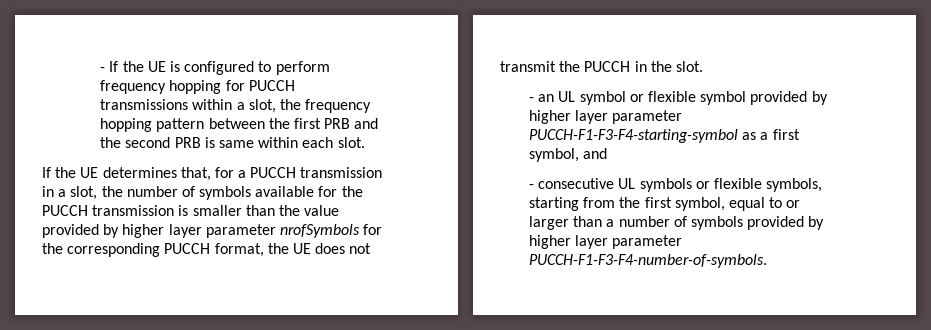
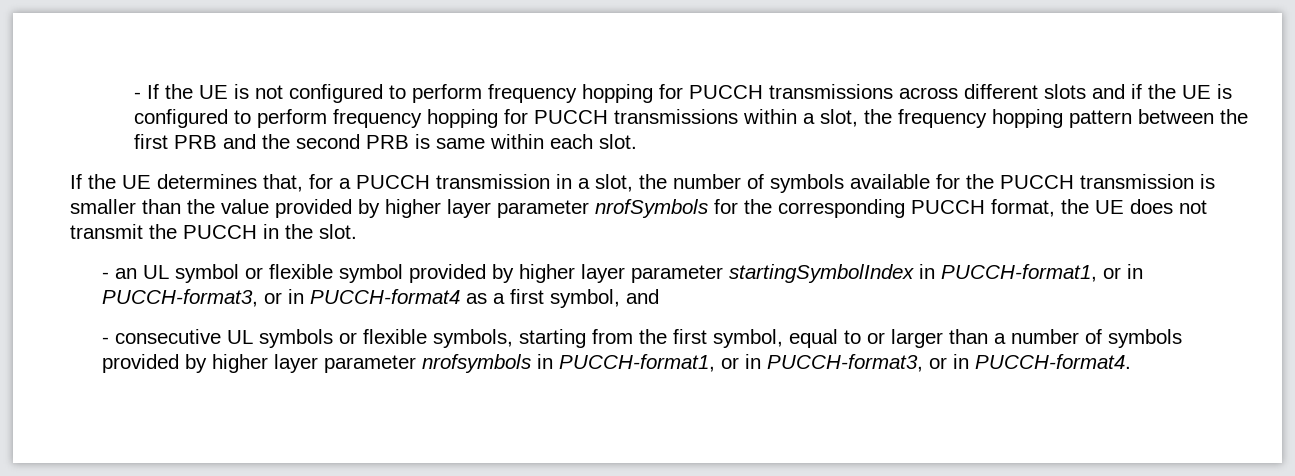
- - If the UE is configured to perform frequency hopping for PUCCH transmissions within a slot, the frequency hopping pattern between the first PRB and the second PRB is same within each slot.
+ - If the UE is not configured to perform frequency hopping for PUCCH transmissions across different slots and if the UE is configured to perform frequency hopping for PUCCH transmissions within a slot, the frequency hopping pattern between the first PRB and the second PRB is same within each slot.
- - an UL symbol or flexible symbol provided by higher layer parameter PUCCH-F1-F3-F4-starting-symbol as a first symbol, and
+ - an UL symbol or flexible symbol provided by higher layer parameter startingSymbolIndex in PUCCH-format1, or in PUCCH-format3, or in PUCCH-format4 as a first symbol, and
- - consecutive UL symbols or flexible symbols, starting from the first symbol, equal to or larger than a number of symbols provided by higher layer parameter PUCCH-F1-F3-F4-number-of-symbols.
+ - consecutive UL symbols or flexible symbols, starting from the first symbol, equal to or larger than a number of symbols provided by higher layer parameter nrofsymbols in PUCCH-format1, or in PUCCH-format3, or in PUCCH-format4.

